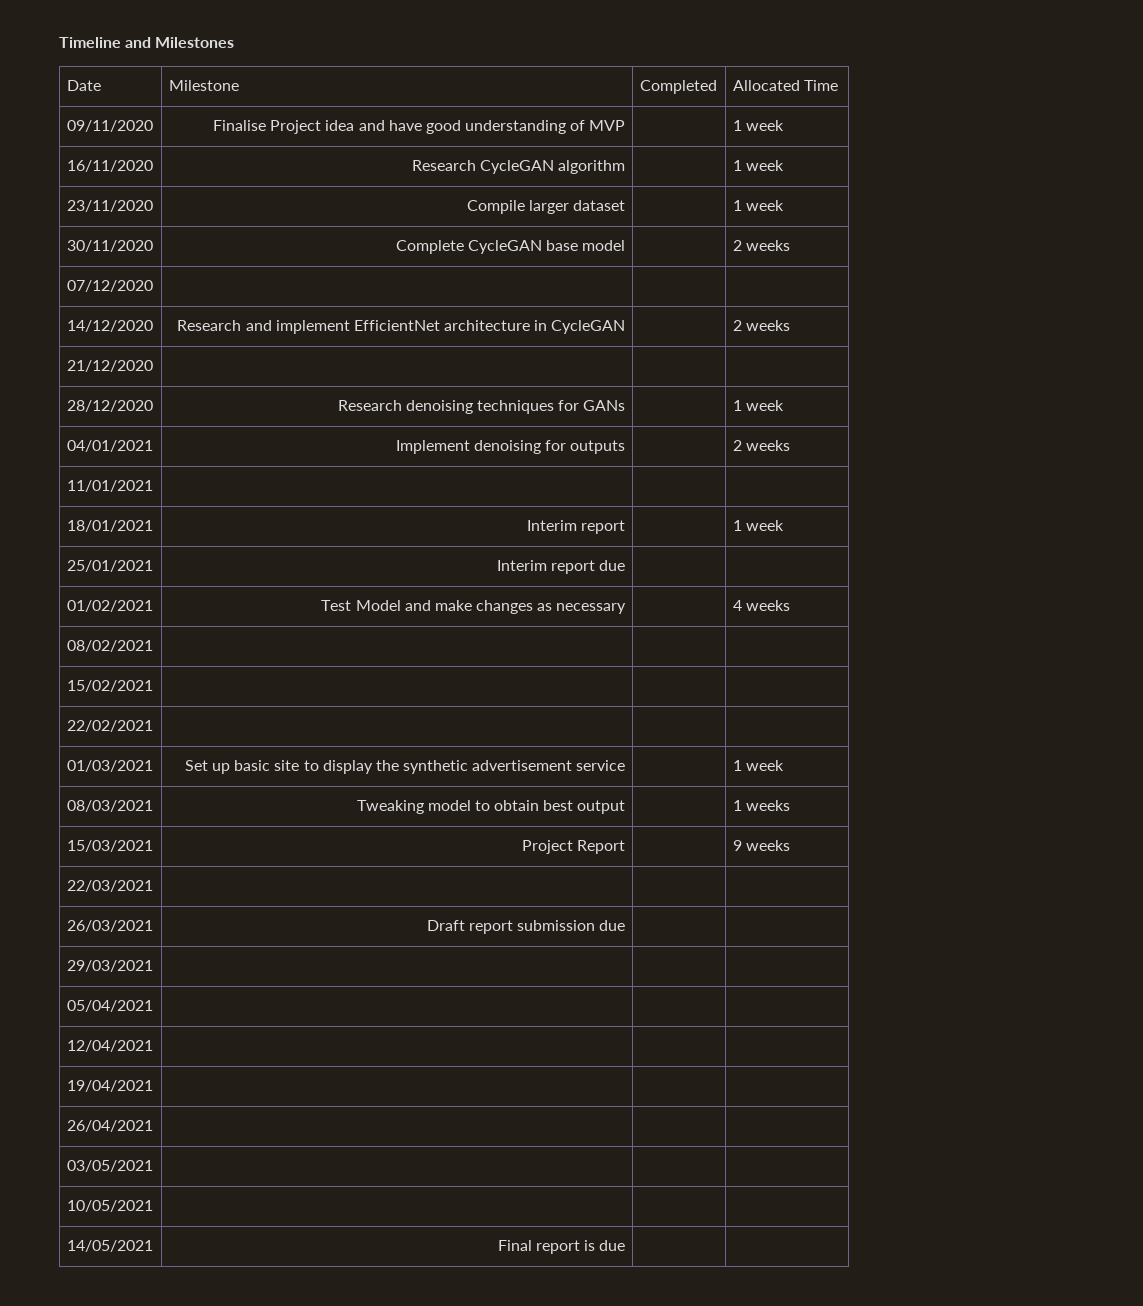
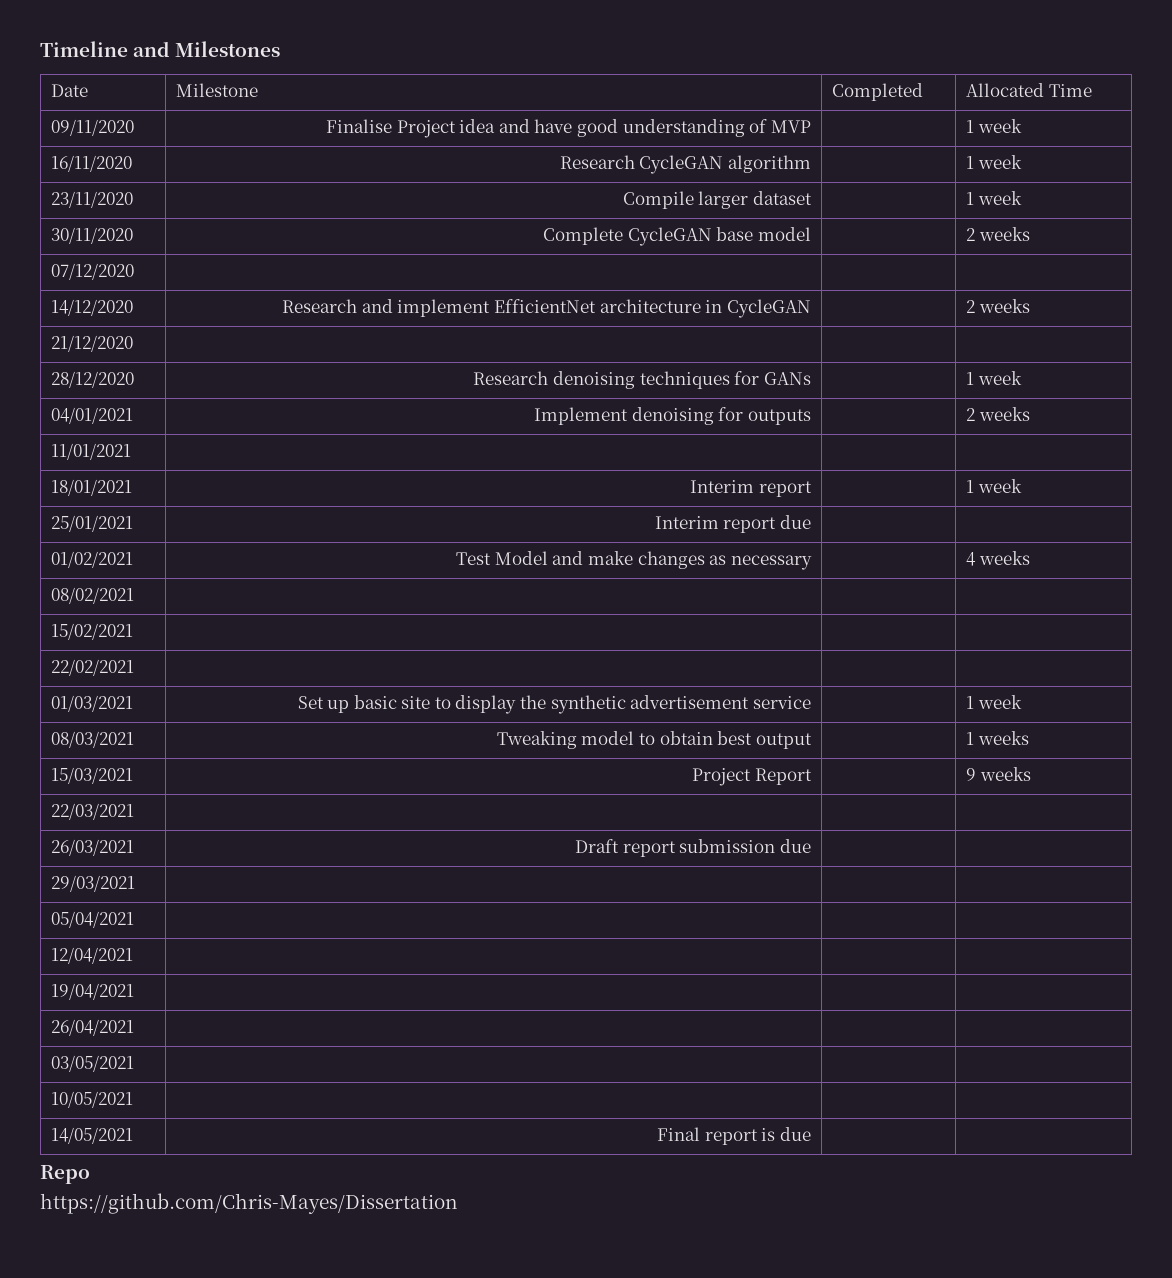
+ Repo
+ https://github.com/Chris-Mayes/Dissertation

